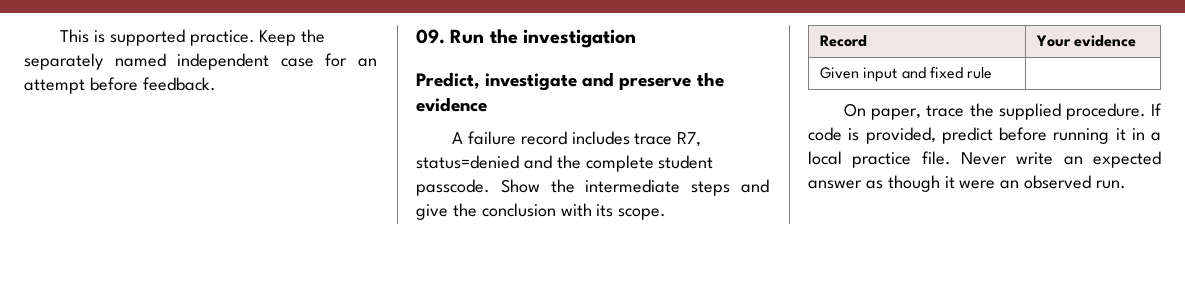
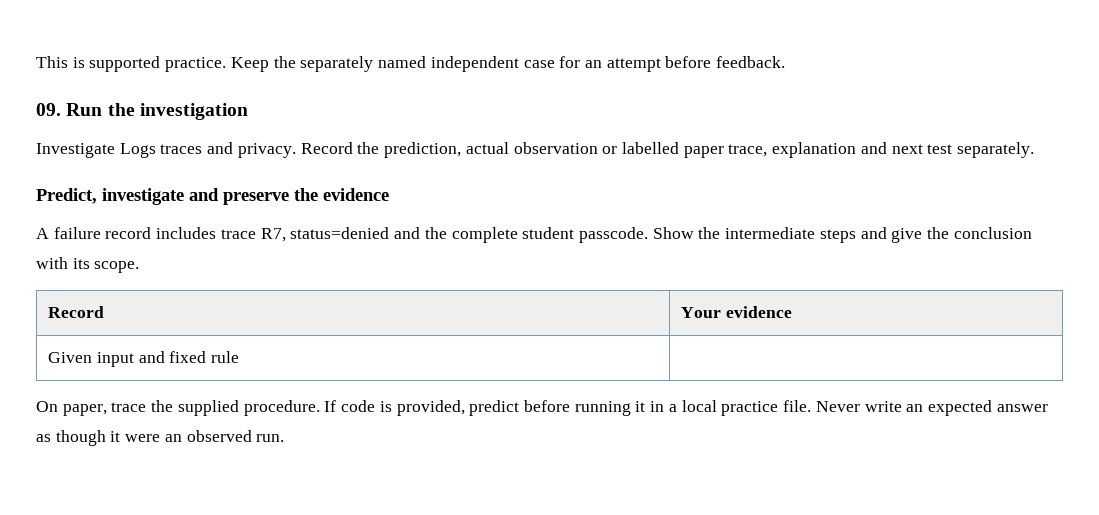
+ Investigate Logs traces and privacy. Record the prediction, actual observation or labelled paper trace, explanation and next test separately.

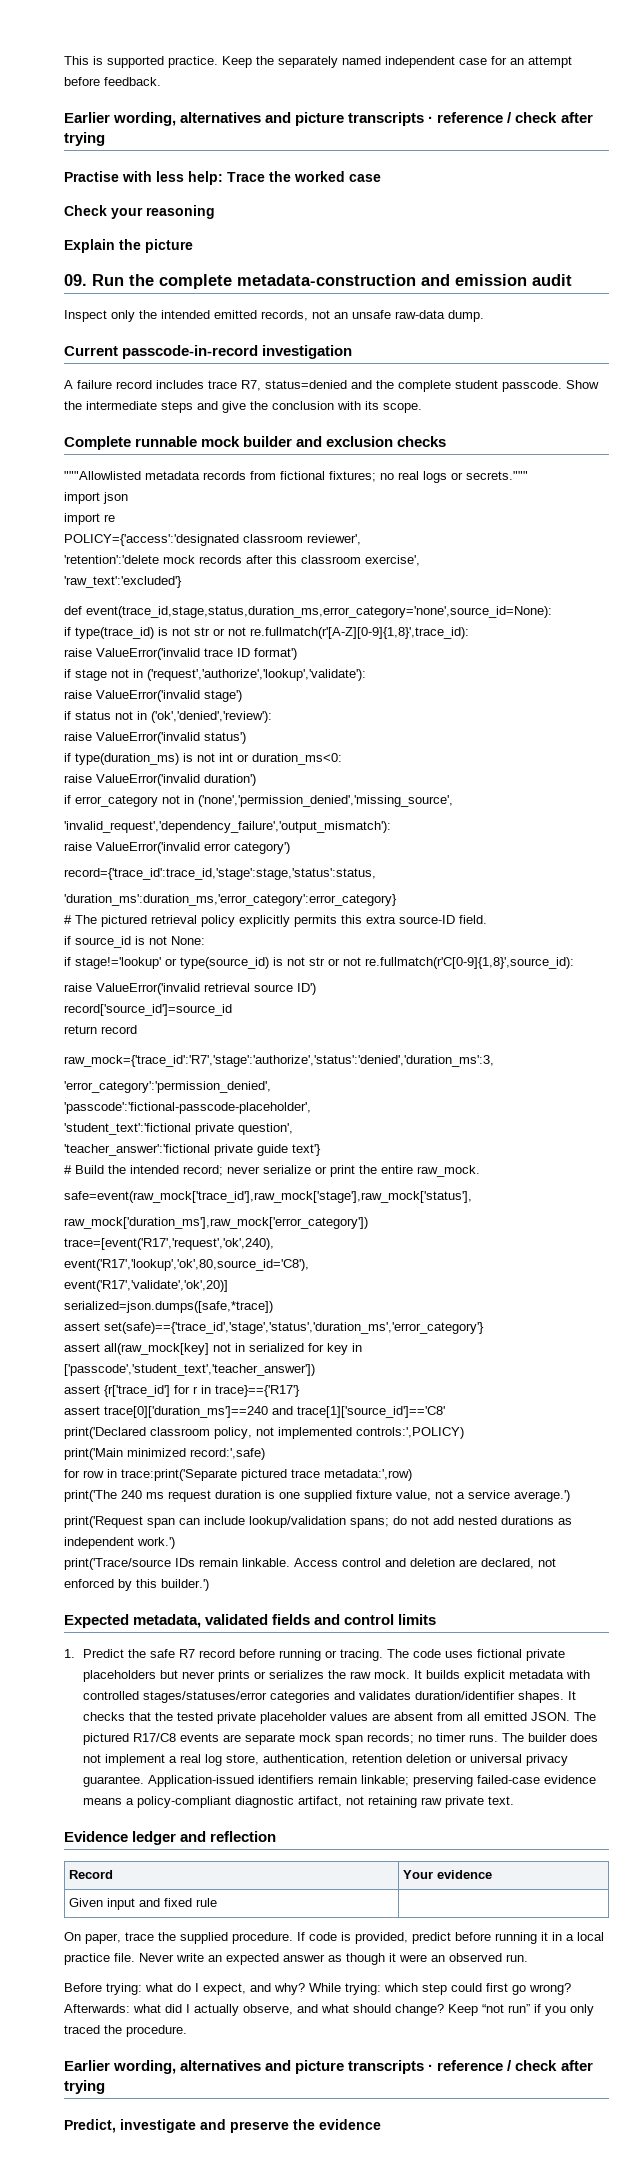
  Keep the separately named independent case for an attempt before feedback.
- 09. Run the investigation
- Investigate Logs traces and privacy. Record the prediction, actual observation or labelled paper trace, explanation and next test separately.
- Predict, investigate and preserve the evidence
+ Earlier wording, alternatives and picture transcripts · reference / check after trying
+ Practise with less help: Trace the worked case
+ Check your reasoning
+ Explain the picture
+ 09. Run the complete metadata-construction and emission audit
+ Inspect only the intended emitted records, not an unsafe raw-data dump.
+ Current passcode-in-record investigation
+ Complete runnable mock builder and exclusion checks
+ """Allowlisted metadata records from fictional fixtures; no real logs or secrets."""
+ import json
+ import re
+ POLICY={'access':'designated classroom reviewer',
+ 'retention':'delete mock records after this classroom exercise',
+ 'raw_text':'excluded'}
+ def event(trace_id,stage,status,duration_ms,error_category='none',source_id=None):
+ if type(trace_id) is not str or not re.fullmatch(r'[A-Z][0-9]{1,8}',trace_id):
+ raise ValueError('invalid trace ID format')
+ if stage not in ('request','authorize','lookup','validate'):
+ raise ValueError('invalid stage')
+ if status not in ('ok','denied','review'):
+ raise ValueError('invalid status')
+ if type(duration_ms) is not int or duration_ms<0:
+ raise ValueError('invalid duration')
+ if error_category not in ('none','permission_denied','missing_source',
+ 'invalid_request','dependency_failure','output_mismatch'):
+ raise ValueError('invalid error category')
+ record={'trace_id':trace_id,'stage':stage,'status':status,
+ 'duration_ms':duration_ms,'error_category':error_category}
+ # The pictured retrieval policy explicitly permits this extra source-ID field.
+ if source_id is not None:
+ if stage!='lookup' or type(source_id) is not str or not re.fullmatch(r'C[0-9]{1,8}',source_id):
+ raise ValueError('invalid retrieval source ID')
+ record['source_id']=source_id
+ return record
+ raw_mock={'trace_id':'R7','stage':'authorize','status':'denied','duration_ms':3,
+ 'error_category':'permission_denied',
+ 'passcode':'fictional-passcode-placeholder',
+ 'student_text':'fictional private question',
+ 'teacher_answer':'fictional private guide text'}
+ # Build the intended record; never serialize or print the entire raw_mock.
+ safe=event(raw_mock['trace_id'],raw_mock['stage'],raw_mock['status'],
+ raw_mock['duration_ms'],raw_mock['error_category'])
+ trace=[event('R17','request','ok',240),
+ event('R17','lookup','ok',80,source_id='C8'),
+ event('R17','validate','ok',20)]
+ serialized=json.dumps([safe,*trace])
+ assert set(safe)=={'trace_id','stage','status','duration_ms','error_category'}
+ assert all(raw_mock[key] not in serialized for key in ['passcode','student_text','teacher_answer'])
+ assert {r['trace_id'] for r in trace}=={'R17'}
+ assert trace[0]['duration_ms']==240 and trace[1]['source_id']=='C8'
+ print('Declared classroom policy, not implemented controls:',POLICY)
+ print('Main minimized record:',safe)
+ for row in trace:print('Separate pictured trace metadata:',row)
+ print('The 240 ms request duration is one supplied fixture value, not a service average.')
+ print('Request span can include lookup/validation spans; do not add nested durations as independent work.')
+ print('Trace/source IDs remain linkable. Access control and deletion are declared, not enforced by this builder.')
+ Expected metadata, validated fields and control limits
+ 1. Predict the safe R7 record before running or tracing. The code uses fictional private placeholders but never prints or serializes the raw mock. It builds explicit metadata with controlled stages/statuses/error categories and validates duration/identifier shapes. It checks that the tested private placeholder values are absent from all emitted JSON. The pictured R17/C8 events are separate mock span records; no timer runs. The builder does not implement a real log store, authentication, retention deletion or universal privacy guarantee. Application-issued identifiers remain linkable; preserving failed-case evidence means a policy-compliant diagnostic artifact, not retaining raw private text.
+ Evidence ledger and reflection
+ Before trying: what do I expect, and why? While trying: which step could first go wrong? Afterwards: what did I actually observe, and what should change? Keep “not run” if you only traced the procedure.
+ Earlier wording, alternatives and picture transcripts · reference / check after trying
+ Predict, investigate and preserve the evidence

